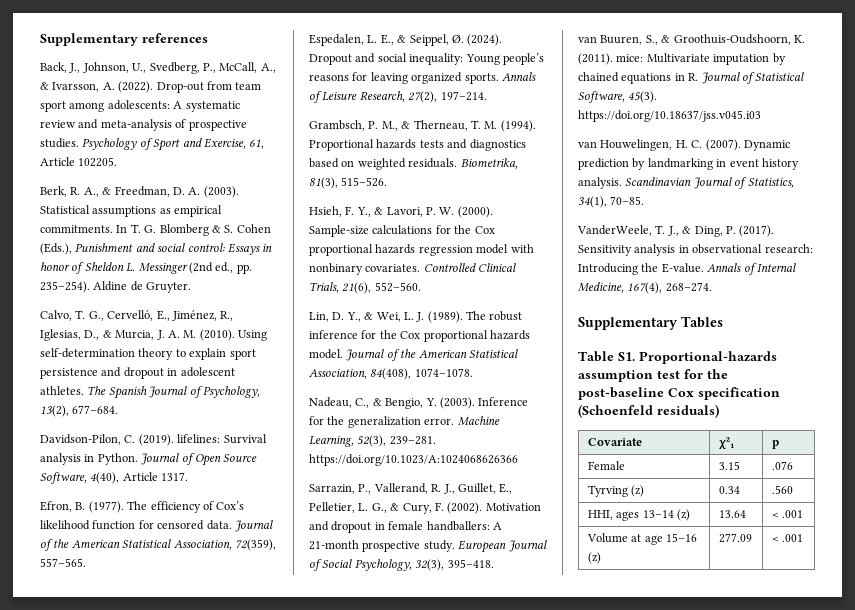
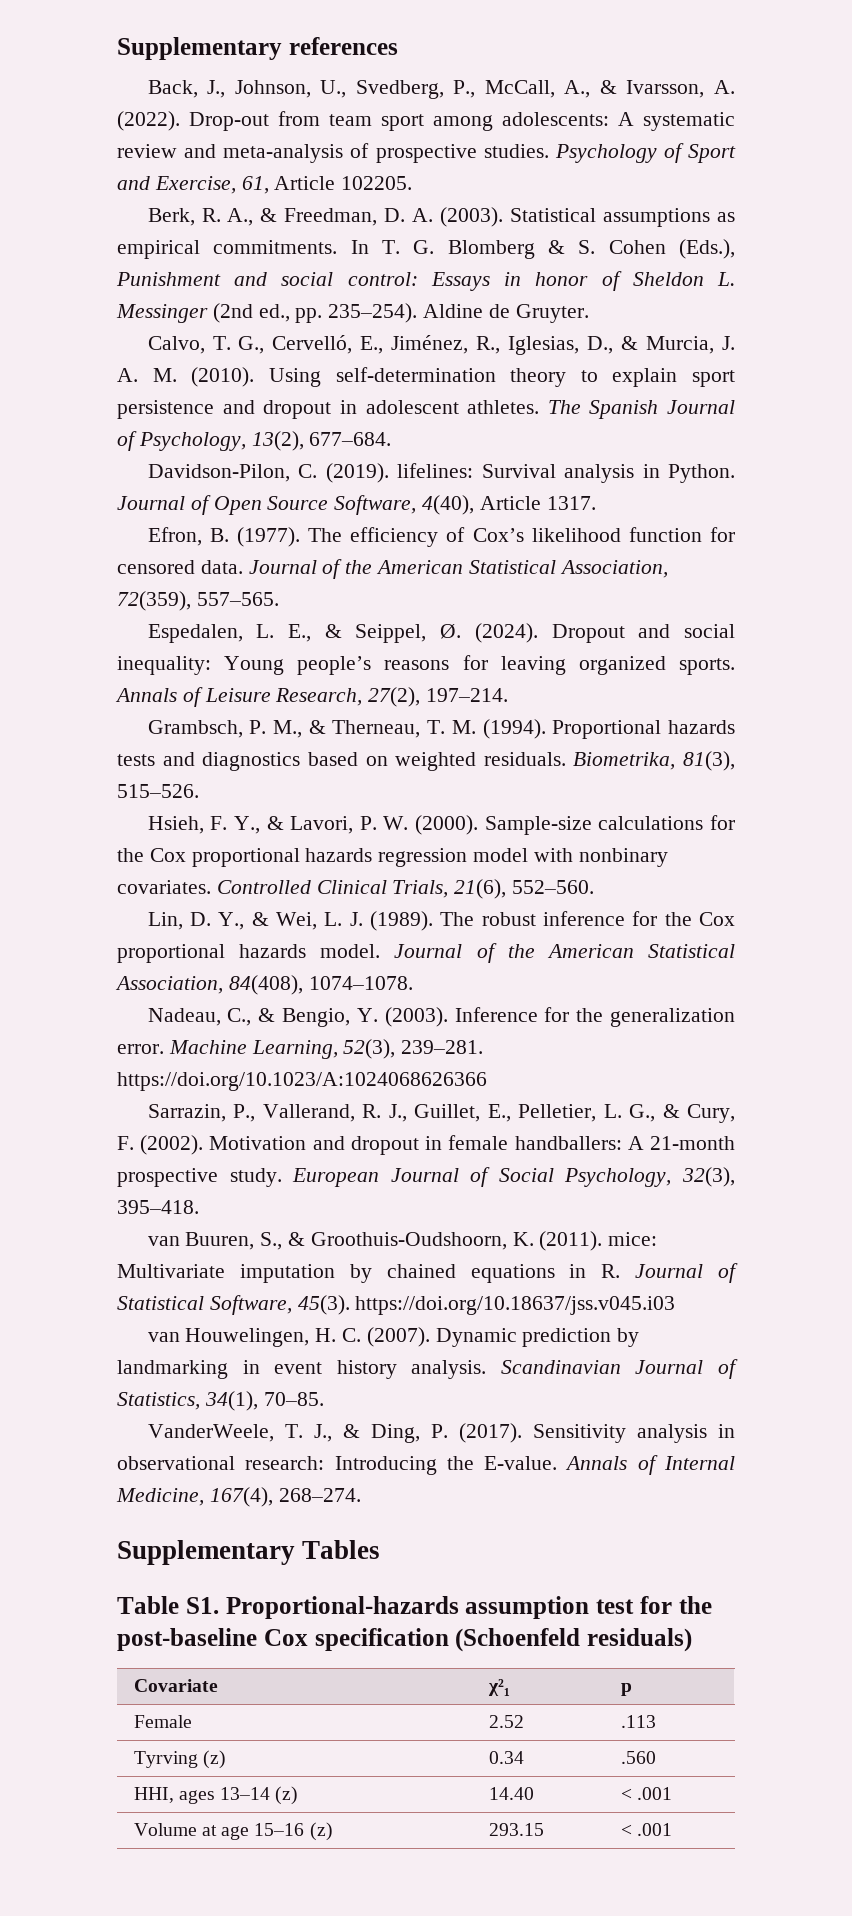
- Female | 3.15 | .076
+ Female | 2.52 | .113
- HHI, ages 13–14 (z) | 13.64 | < .001
+ HHI, ages 13–14 (z) | 14.40 | < .001
- Volume at age 15–16 (z) | 277.09 | < .001
+ Volume at age 15–16 (z) | 293.15 | < .001

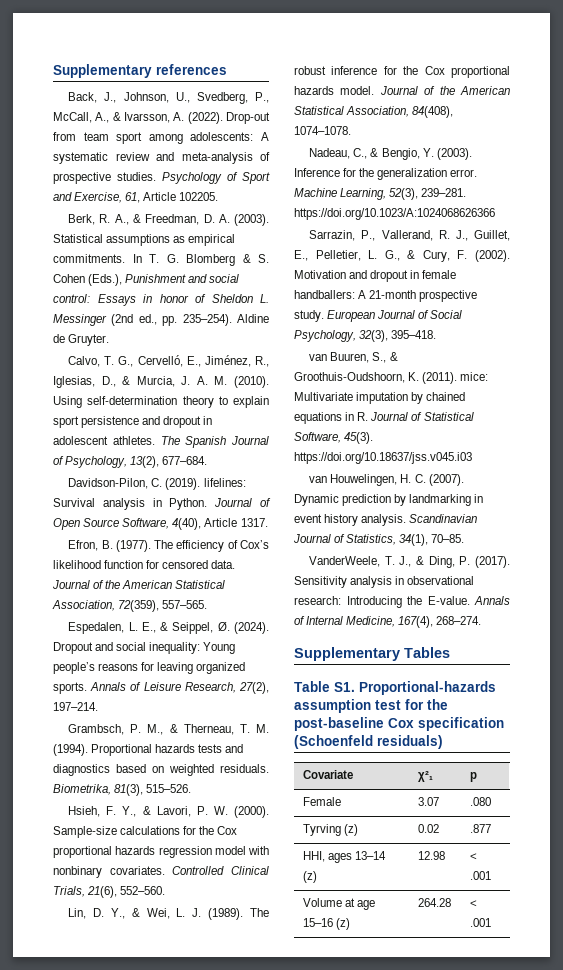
- Female | 2.52 | .113
+ Female | 3.07 | .080
- Tyrving (z) | 0.34 | .560
+ Tyrving (z) | 0.02 | .877
- HHI, ages 13–14 (z) | 14.40 | < .001
+ HHI, ages 13–14 (z) | 12.98 | < .001
- Volume at age 15–16 (z) | 293.15 | < .001
+ Volume at age 15–16 (z) | 264.28 | < .001

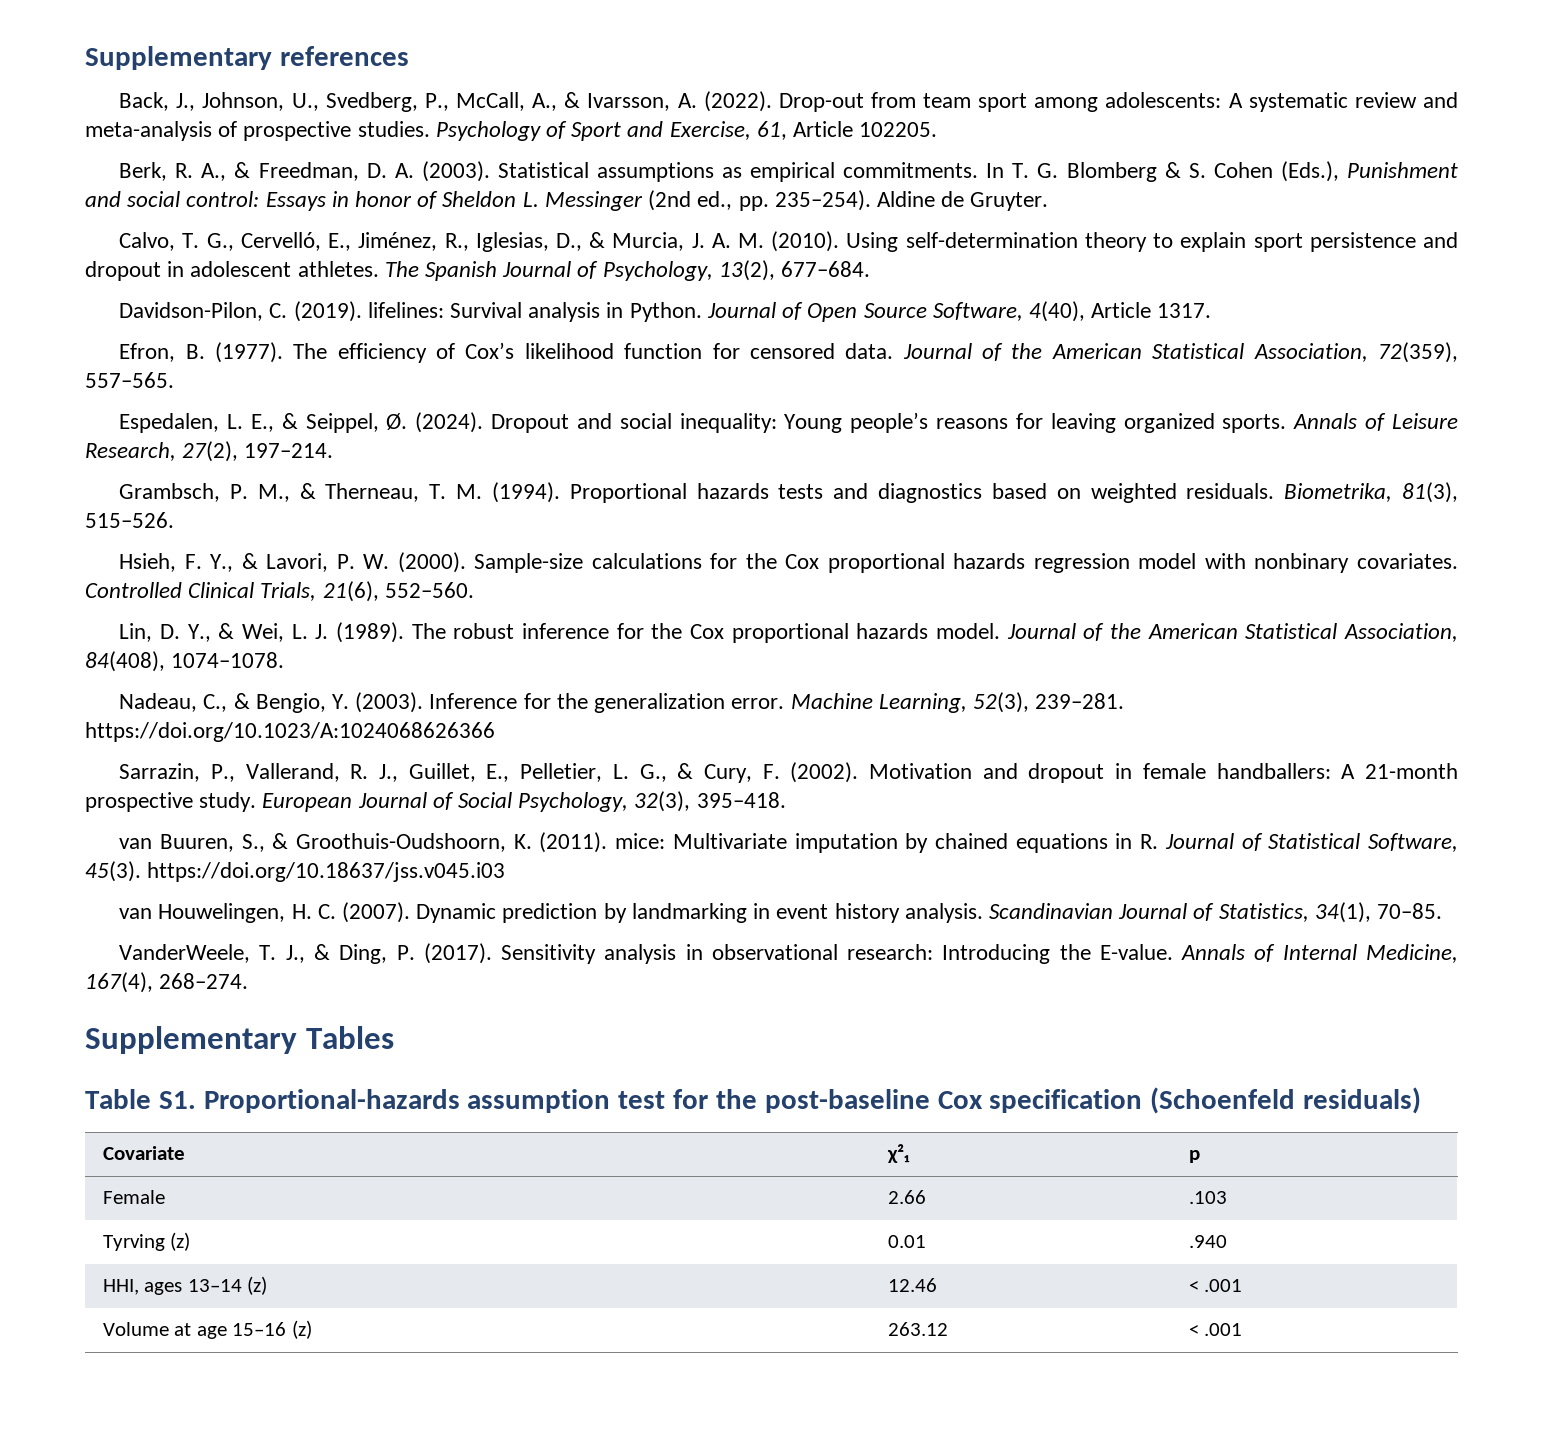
- Female | 3.07 | .080
+ Female | 2.66 | .103
- Tyrving (z) | 0.02 | .877
+ Tyrving (z) | 0.01 | .940
- HHI, ages 13–14 (z) | 12.98 | < .001
+ HHI, ages 13–14 (z) | 12.46 | < .001
- Volume at age 15–16 (z) | 264.28 | < .001
+ Volume at age 15–16 (z) | 263.12 | < .001

